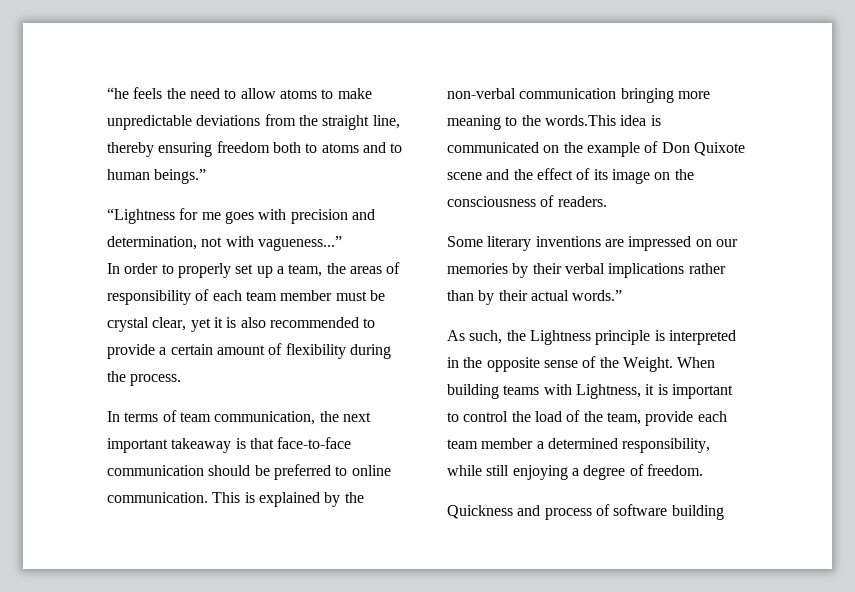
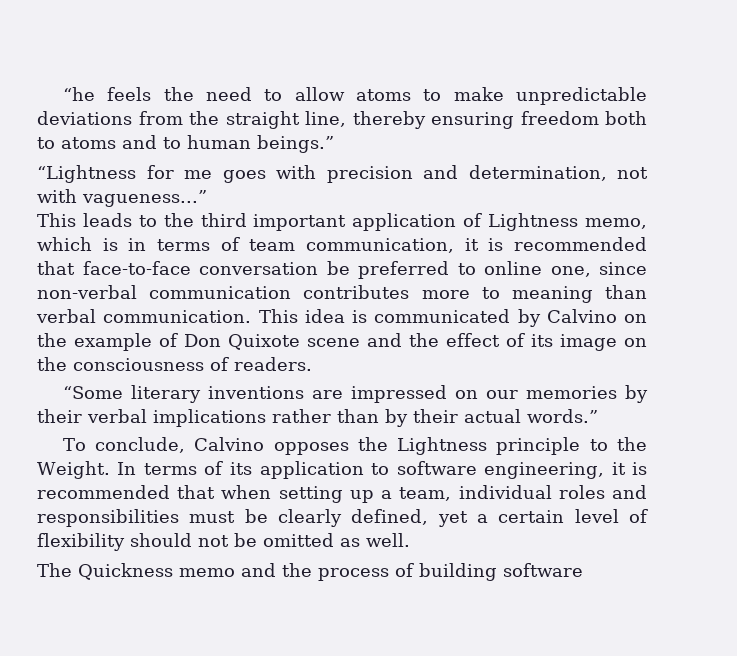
- In order to properly set up a team, the areas of responsibility of each team member must be crystal clear, yet it is also recommended to provide a certain amount of flexibility during the process.
- In terms of team communication, the next important takeaway is that face-to-face communication should be preferred to online communication. This is explained by the non-verbal communication bringing more meaning to the words.This idea is communicated on the example of Don Quixote scene and the effect of its image on the consciousness of readers.
+ This leads to the third important application of Lightness memo, which is in terms of team communication, it is recommended that face-to-face conversation be preferred to online one, since non-verbal communication contributes more to meaning than verbal communication. This idea is communicated by Calvino on the example of Don Quixote scene and the effect of its image on the consciousness of readers.
- Some literary inventions are impressed on our memories by their verbal implications rather than by their actual words.”
+ “Some literary inventions are impressed on our memories by their verbal implications rather than by their actual words.”
- As such, the Lightness principle is interpreted in the opposite sense of the Weight. When building teams with Lightness, it is important to control the load of the team, provide each team member a determined responsibility, while still enjoying a degree of freedom.
- Quickness and process of software building
+ To conclude, Calvino opposes the Lightness principle to the Weight. In terms of its application to software engineering, it is recommended that when setting up a team, individual roles and responsibilities must be clearly defined, yet a certain level of flexibility should not be omitted as well.
+ The Quickness memo and the process of building software

